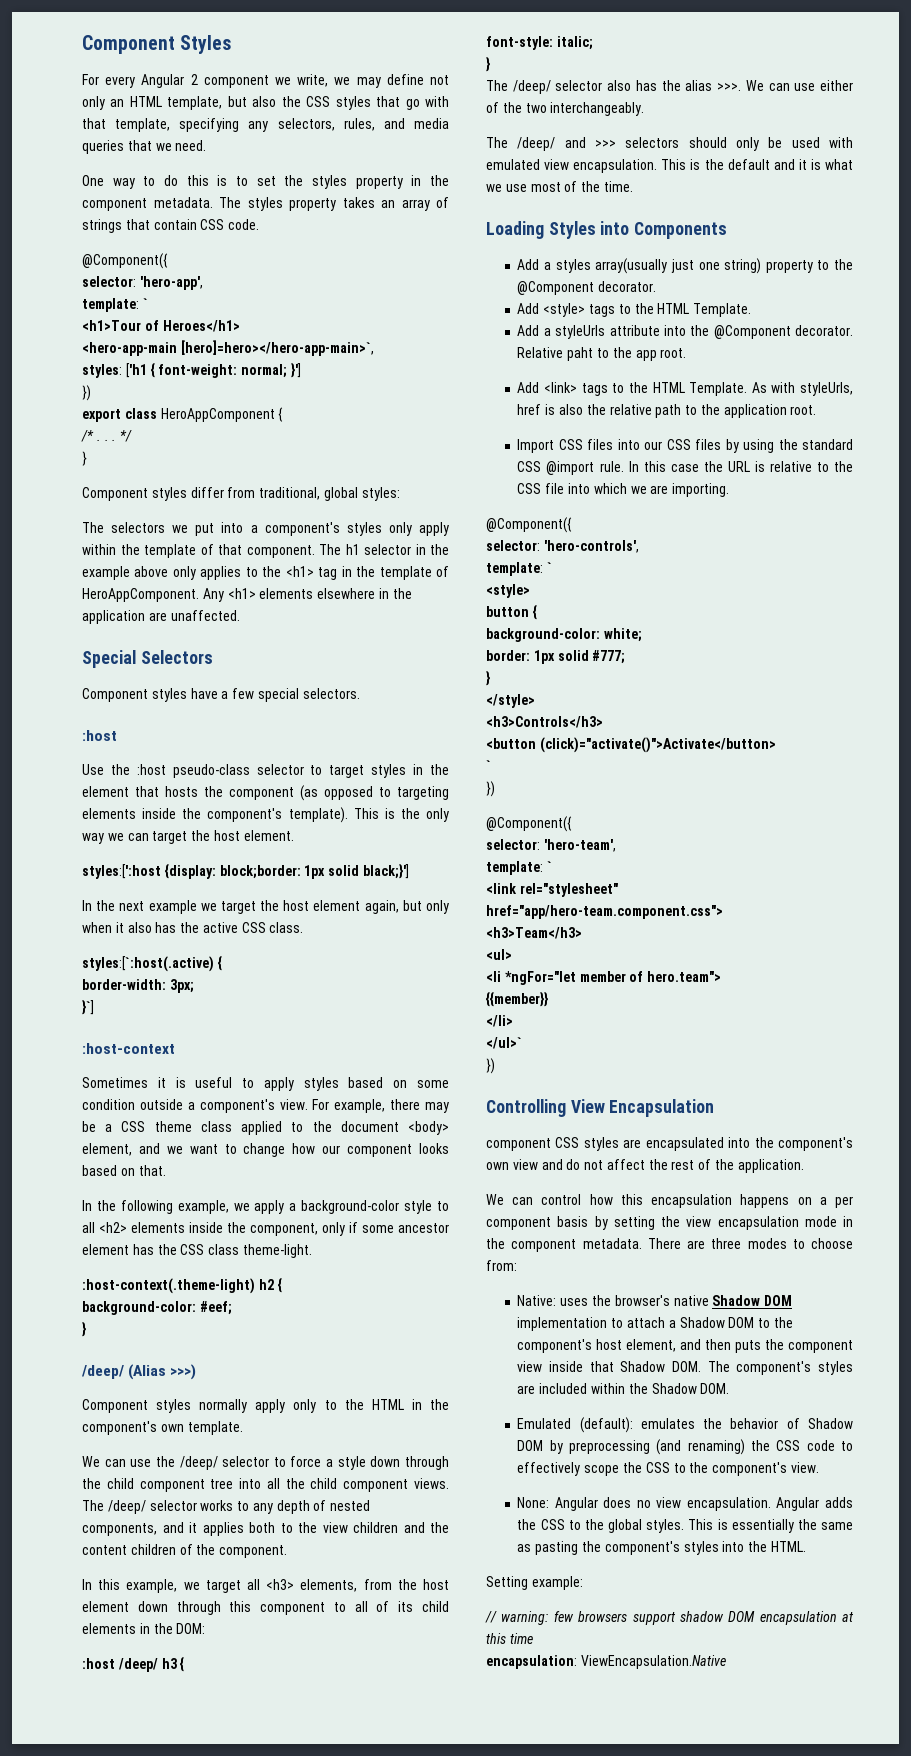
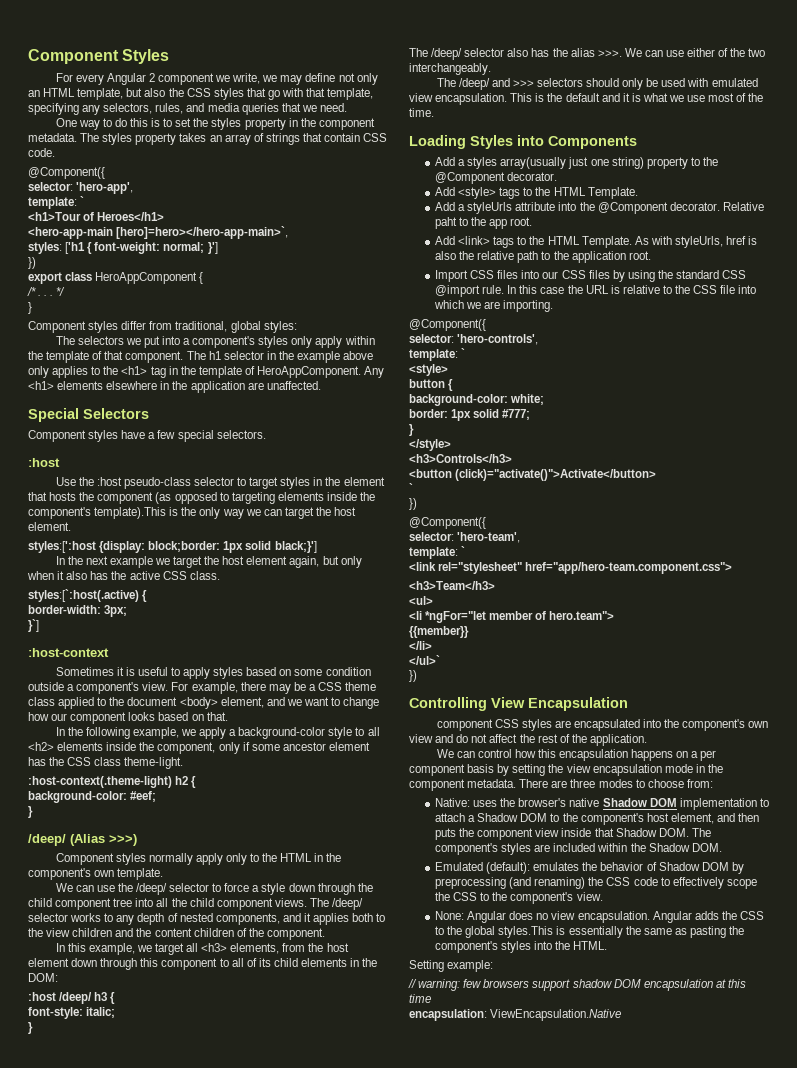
- Use the :host pseudo-class selector to target styles in the element that hosts the component (as opposed to targeting elements inside the component's template). This is the only way we can target the host element.
+ Use the :host pseudo-class selector to target styles in the element that hosts the component (as opposed to targeting elements inside the component's template).This is the only way we can target the host element.
- Angular adds the CSS to the global styles. This is essentially the same as pasting the component's styles into the HTML.
+ Angular adds the CSS to the global styles.This is essentially the same as pasting the component's styles into the HTML.

